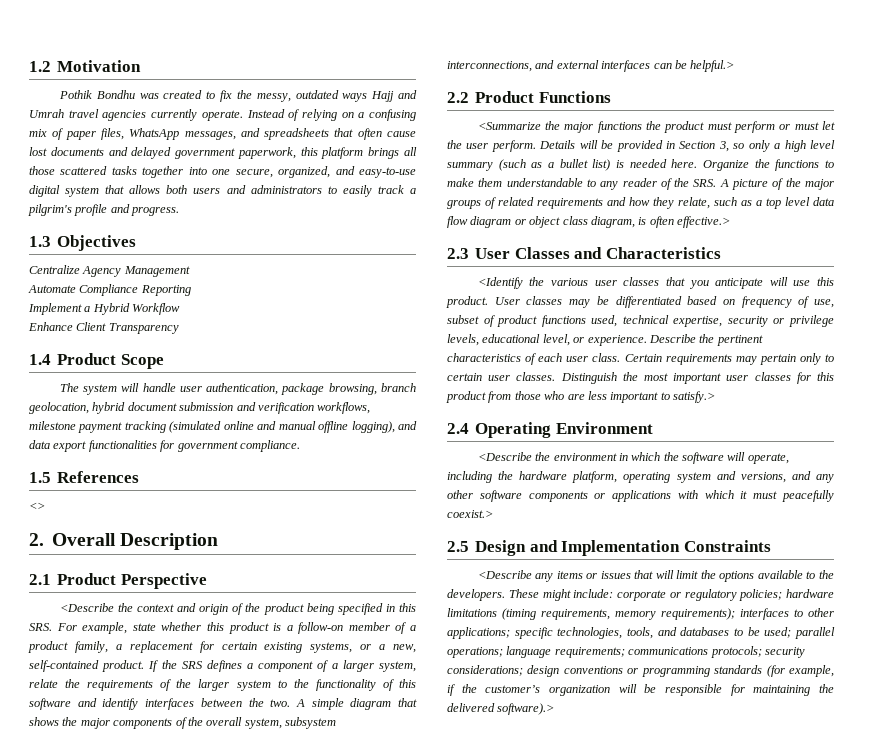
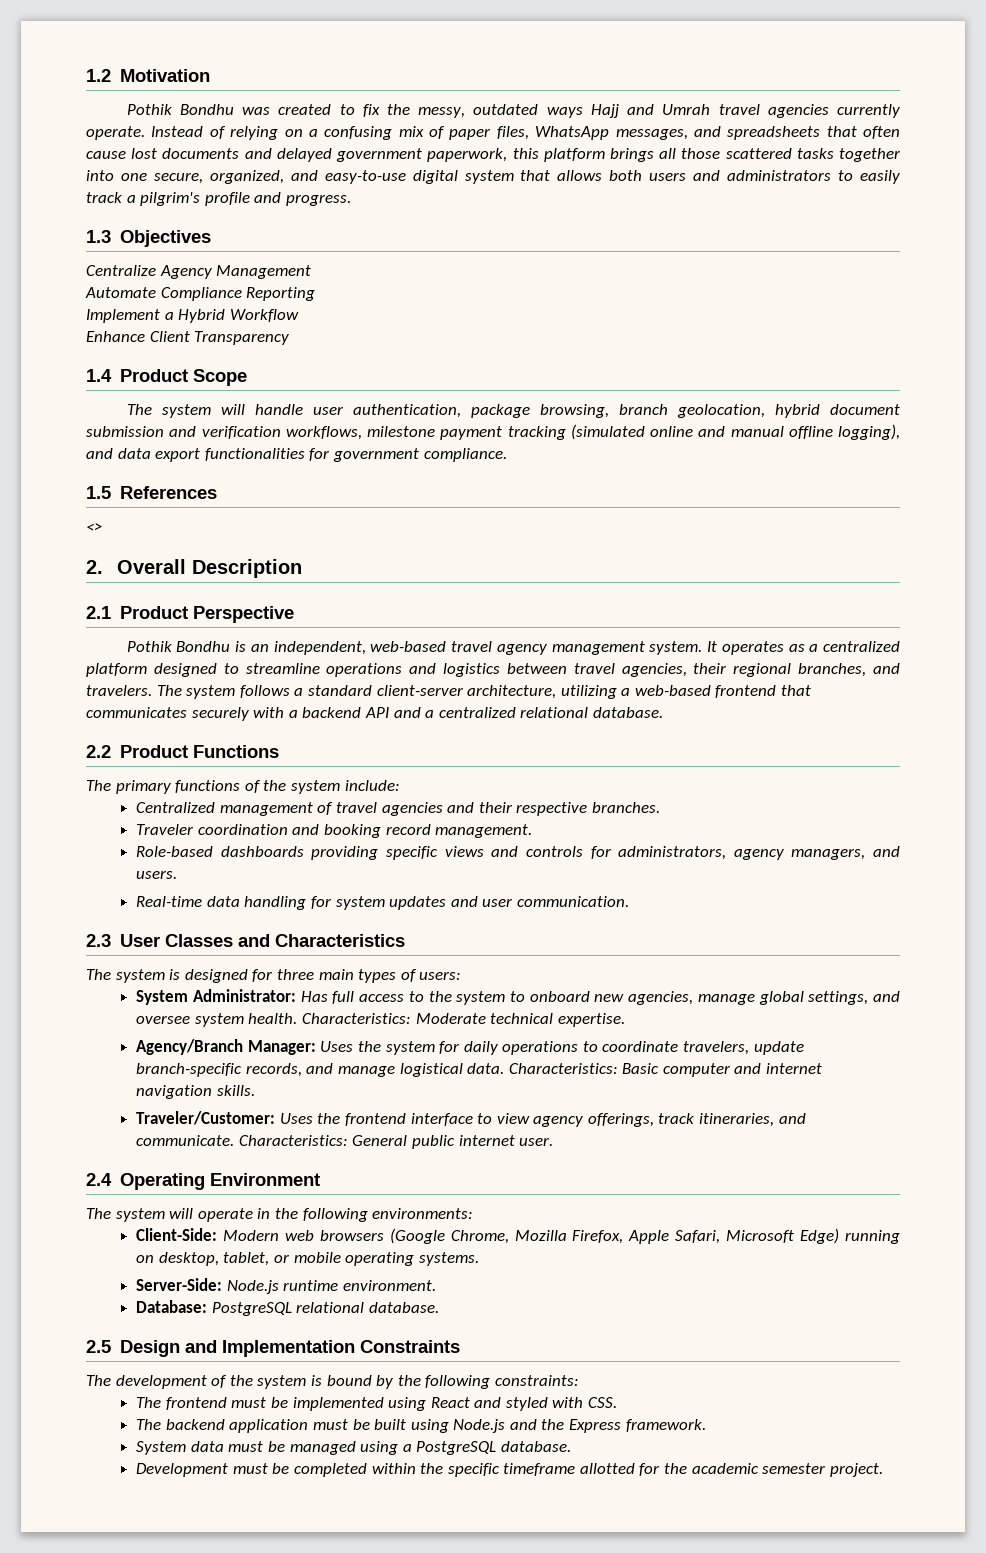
- <Describe the context and origin of the product being specified in this SRS. For example, state whether this product is a follow-on member of a product family, a replacement for certain existing systems, or a new, self-contained product. If the SRS defines a component of a larger system, relate the requirements of the larger system to the functionality of this software and identify interfaces between the two. A simple diagram that shows the major components of the overall system, subsystem interconnections, and external interfaces can be helpful.>
+ Pothik Bondhu is an independent, web-based travel agency management system. It operates as a centralized platform designed to streamline operations and logistics between travel agencies, their regional branches, and travelers. The system follows a standard client-server architecture, utilizing a web-based frontend that communicates securely with a backend API and a centralized relational database.
  2.2 Product Functions
- <Summarize the major functions the product must perform or must let the user perform. Details will be provided in Section 3, so only a high level summary (such as a bullet list) is needed here. Organize the functions to make them understandable to any reader of the SRS. A picture of the major groups of related requirements and how they relate, such as a top level data flow diagram or object class diagram, is often effective.>
+ The primary functions of the system include:
+ Centralized management of travel agencies and their respective branches.
+ Traveler coordination and booking record management.
+ Role-based dashboards providing specific views and controls for administrators, agency managers, and users.
+ Real-time data handling for system updates and user communication.
- <Identify the various user classes that you anticipate will use this product. User classes may be differentiated based on frequency of use, subset of product functions used, technical expertise, security or privilege levels, educational level, or experience. Describe the pertinent characteristics of each user class. Certain requirements may pertain only to certain user classes. Distinguish the most important user classes for this product from those who are less important to satisfy.>
+ The system is designed for three main types of users:
+ System Administrator: Has full access to the system to onboard new agencies, manage global settings, and oversee system health. Characteristics: Moderate technical expertise.
+ Agency/Branch Manager: Uses the system for daily operations to coordinate travelers, update branch-specific records, and manage logistical data. Characteristics: Basic computer and internet navigation skills.
+ Traveler/Customer: Uses the frontend interface to view agency offerings, track itineraries, and communicate. Characteristics: General public internet user.
  2.4 Operating Environment
- <Describe the environment in which the software will operate, including the hardware platform, operating system and versions, and any other software components or applications with which it must peacefully coexist.>
+ The system will operate in the following environments:
+ Client-Side: Modern web browsers (Google Chrome, Mozilla Firefox, Apple Safari, Microsoft Edge) running on desktop, tablet, or mobile operating systems.
+ Server-Side: Node.js runtime environment.
+ Database: PostgreSQL relational database.
- <Describe any items or issues that will limit the options available to the developers. These might include: corporate or regulatory policies; hardware limitations (timing requirements, memory requirements); interfaces to other applications; specific technologies, tools, and databases to be used; parallel operations; language requirements; communications protocols; security considerations; design conventions or programming standards (for example, if the customer’s organization will be responsible for maintaining the delivered software).>
+ The development of the system is bound by the following constraints:
+ The frontend must be implemented using React and styled with CSS.
+ The backend application must be built using Node.js and the Express framework.
+ System data must be managed using a PostgreSQL database.
+ Development must be completed within the specific timeframe allotted for the academic semester project.

